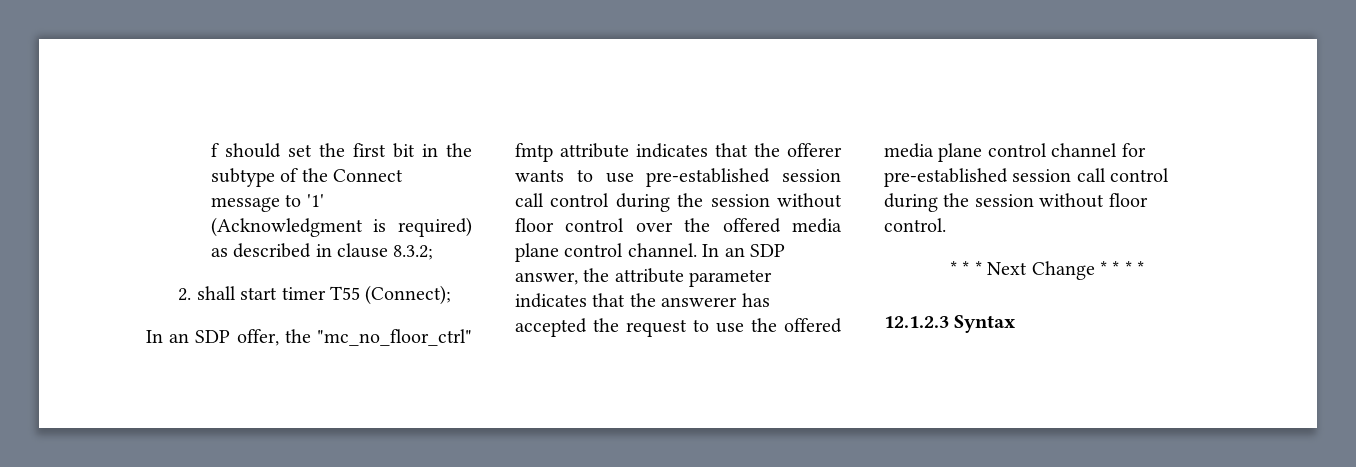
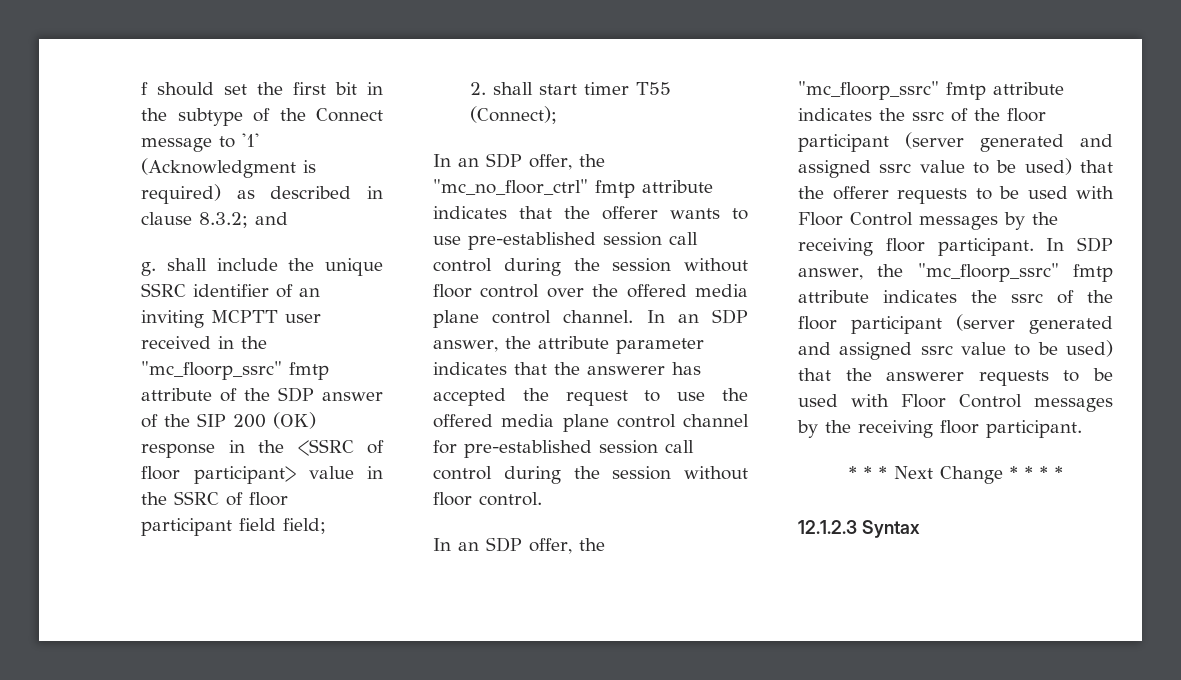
- f should set the first bit in the subtype of the Connect message to '1' (Acknowledgment is required) as described in clause 8.3.2;
+ f should set the first bit in the subtype of the Connect message to '1' (Acknowledgment is required) as described in clause 8.3.2; and
+ g. shall include the unique SSRC identifier of an inviting MCPTT user received in the "mc_floorp_ssrc" fmtp attribute of the SDP answer of the SIP 200 (OK) response in the <SSRC of floor participant> value in the SSRC of floor participant field field;
+ In an SDP offer, the "mc_floorp_ssrc" fmtp attribute indicates the ssrc of the floor participant (server generated and assigned ssrc value to be used) that the offerer requests to be used with Floor Control messages by the receiving floor participant. In SDP answer, the "mc_floorp_ssrc" fmtp attribute indicates the ssrc of the floor participant (server generated and assigned ssrc value to be used) that the answerer requests to be used with Floor Control messages by the receiving floor participant.

